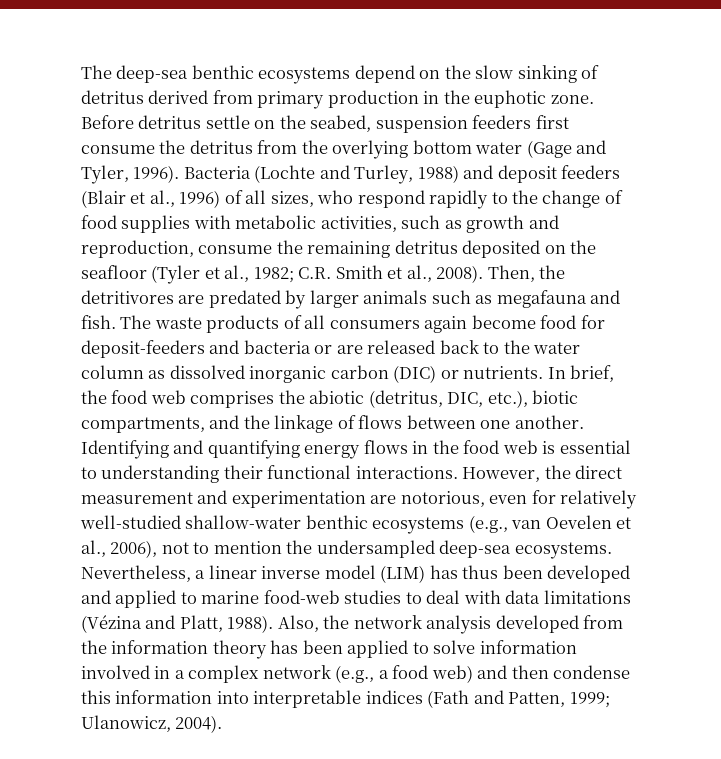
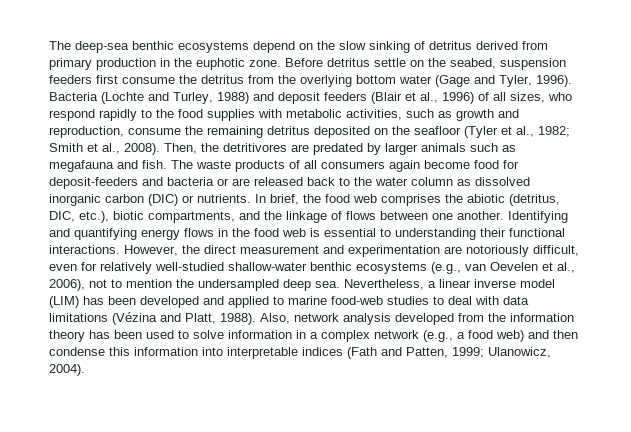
- Bacteria (Lochte and Turley, 1988) and deposit feeders (Blair et al., 1996) of all sizes, who respond rapidly to the change of food supplies with metabolic activities, such as growth and reproduction, consume the remaining detritus deposited on the seafloor (Tyler et al., 1982; C.R. Smith et al., 2008).
+ Bacteria (Lochte and Turley, 1988) and deposit feeders (Blair et al., 1996) of all sizes, who respond rapidly to the food supplies with metabolic activities, such as growth and reproduction, consume the remaining detritus deposited on the seafloor (Tyler et al., 1982; Smith et al., 2008).
- However, the direct measurement and experimentation are notorious, even for relatively well-studied shallow-water benthic ecosystems (e.g., van Oevelen et al., 2006), not to mention the undersampled deep-sea ecosystems.
+ However, the direct measurement and experimentation are notoriously difficult, even for relatively well-studied shallow-water benthic ecosystems (e.g., van Oevelen et al., 2006), not to mention the undersampled deep sea.
- Nevertheless, a linear inverse model (LIM) has thus been developed and applied to marine food-web studies to deal with data limitations (Vézina and Platt, 1988).
+ Nevertheless, a linear inverse model (LIM) has been developed and applied to marine food-web studies to deal with data limitations (Vézina and Platt, 1988).
- Also, the network analysis developed from the information theory has been applied to solve information involved in a complex network (e.g., a food web) and then condense this information into interpretable indices (Fath and Patten, 1999; Ulanowicz, 2004).
+ Also, network analysis developed from the information theory has been used to solve information in a complex network (e.g., a food web) and then condense this information into interpretable indices (Fath and Patten, 1999; Ulanowicz, 2004).

